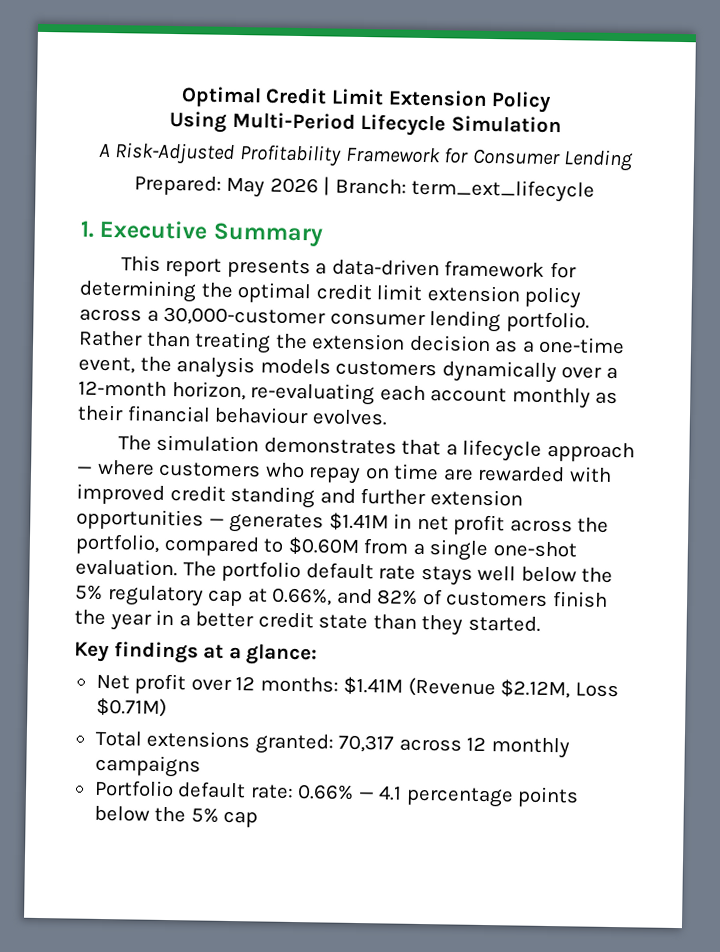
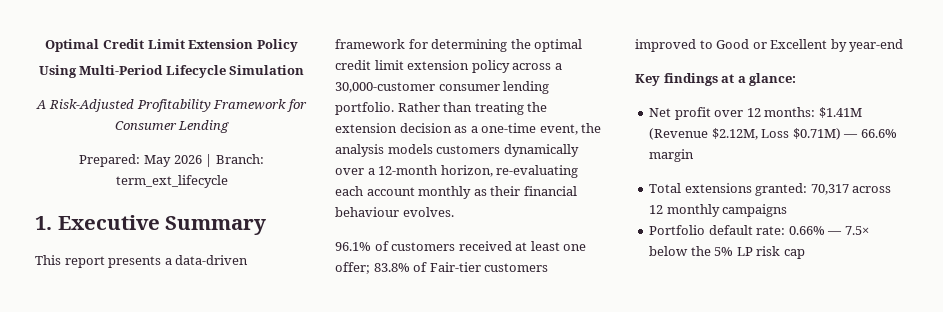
- The simulation demonstrates that a lifecycle approach — where customers who repay on time are rewarded with improved credit standing and further extension opportunities — generates $1.41M in net profit across the portfolio, compared to $0.60M from a single one-shot evaluation. The portfolio default rate stays well below the 5% regulatory cap at 0.66%, and 82% of customers finish the year in a better credit state than they started.
+ 96.1% of customers received at least one offer; 83.8% of Fair-tier customers improved to Good or Excellent by year-end
- Net profit over 12 months: $1.41M (Revenue $2.12M, Loss $0.71M)
+ Net profit over 12 months: $1.41M (Revenue $2.12M, Loss $0.71M) — 66.6% margin
- Portfolio default rate: 0.66% — 4.1 percentage points below the 5% cap
+ Portfolio default rate: 0.66% — 7.5× below the 5% LP risk cap

